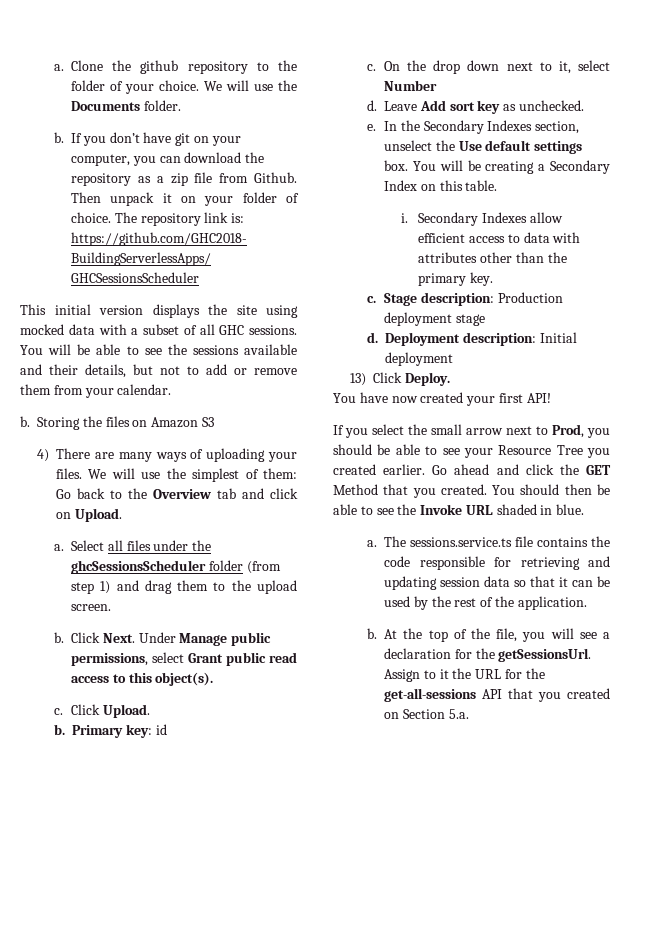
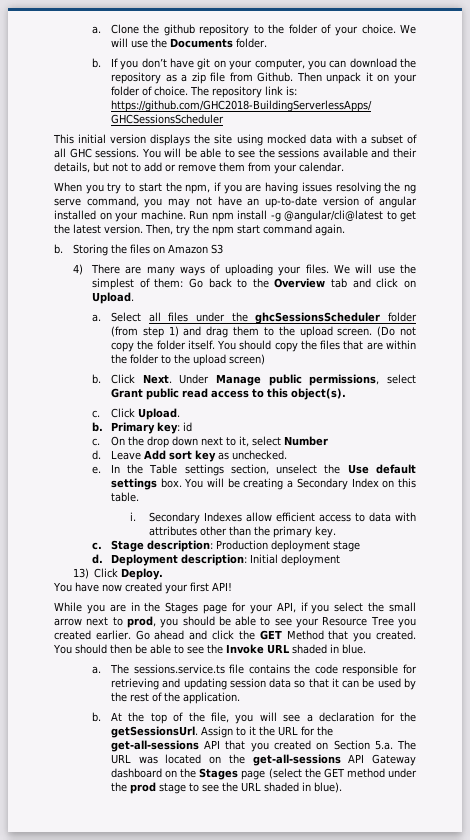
+ When you try to start the npm, if you are having issues resolving the ng serve command, you may not have an up-to-date version of angular installed on your machine. Run npm install -g @angular/cli@latest to get the latest version. Then, try the npm start command again.
+ (Do not copy the folder itself. You should copy the files that are within the folder to the upload screen)
- In the Secondary Indexes section, unselect the Use default settings box.
+ In the Table settings section, unselect the Use default settings box.
- If you select the small arrow next to Prod, you should be able to see your Resource Tree you created earlier.
+ While you are in the Stages page for your API, if you select the small arrow next to prod, you should be able to see your Resource Tree you created earlier.
- Assign to it the URL for the get-all-sessions API that you created on Section 5.a.
+ Assign to it the URL for the get-all-sessions API that you created on Section 5.a. The URL was located on the get-all-sessions API Gateway dashboard on the Stages page (select the GET method under the prod stage to see the URL shaded in blue).

